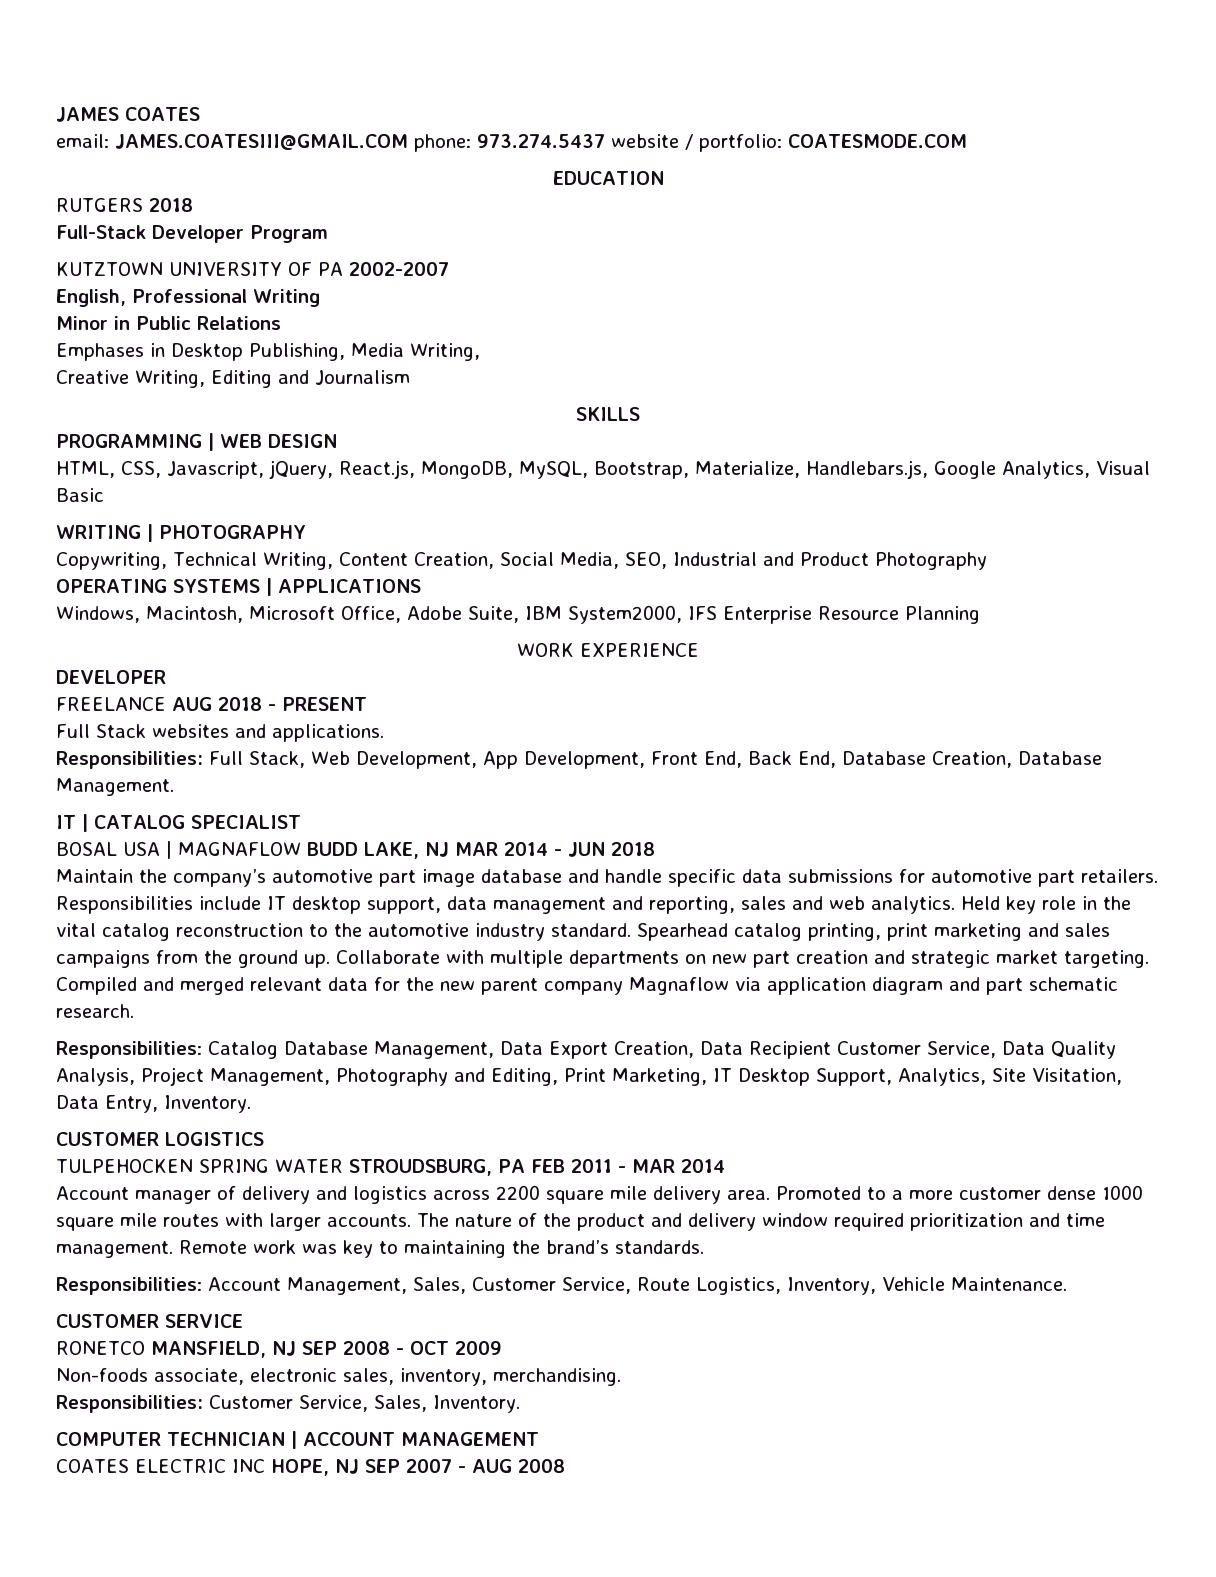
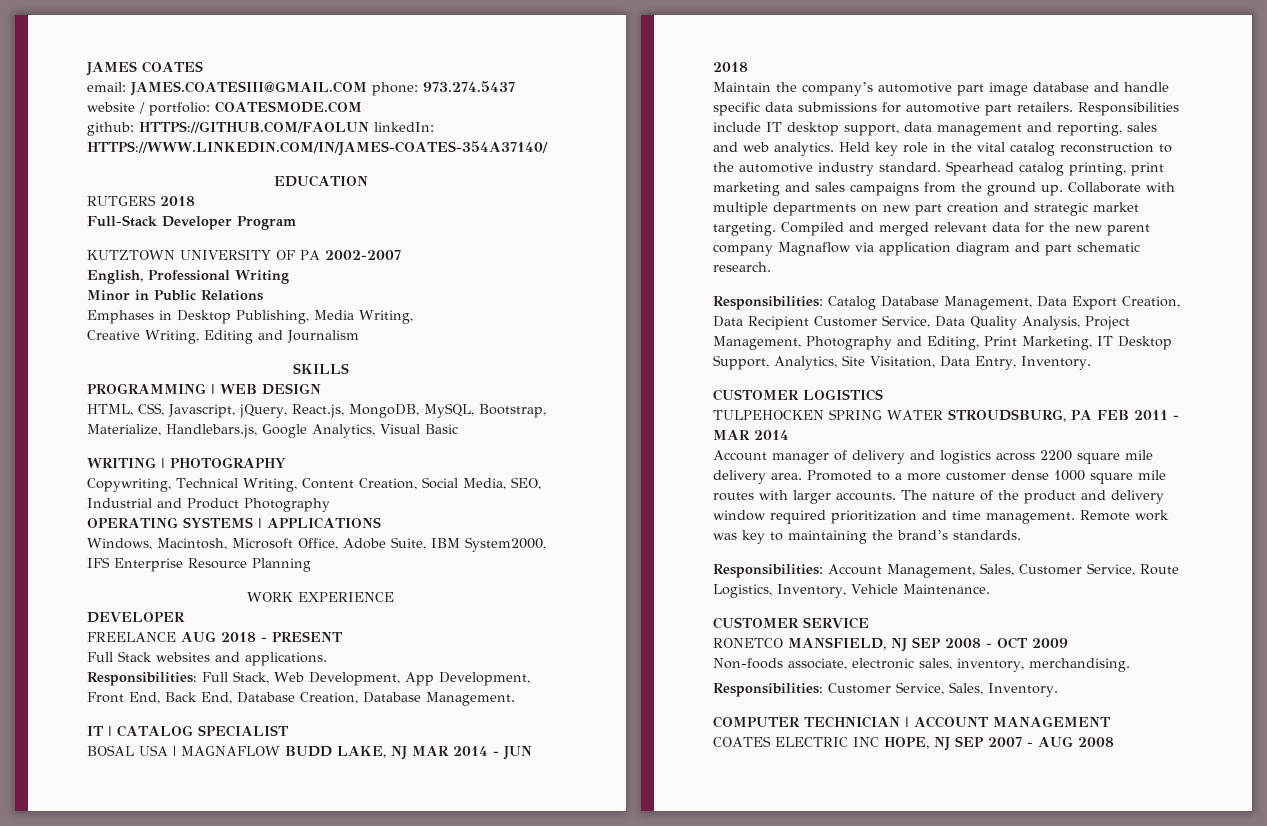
+ github: HTTPS://GITHUB.COM/FAOLUN linkedIn: HTTPS://WWW.LINKEDIN.COM/IN/JAMES-COATES-354A37140/

